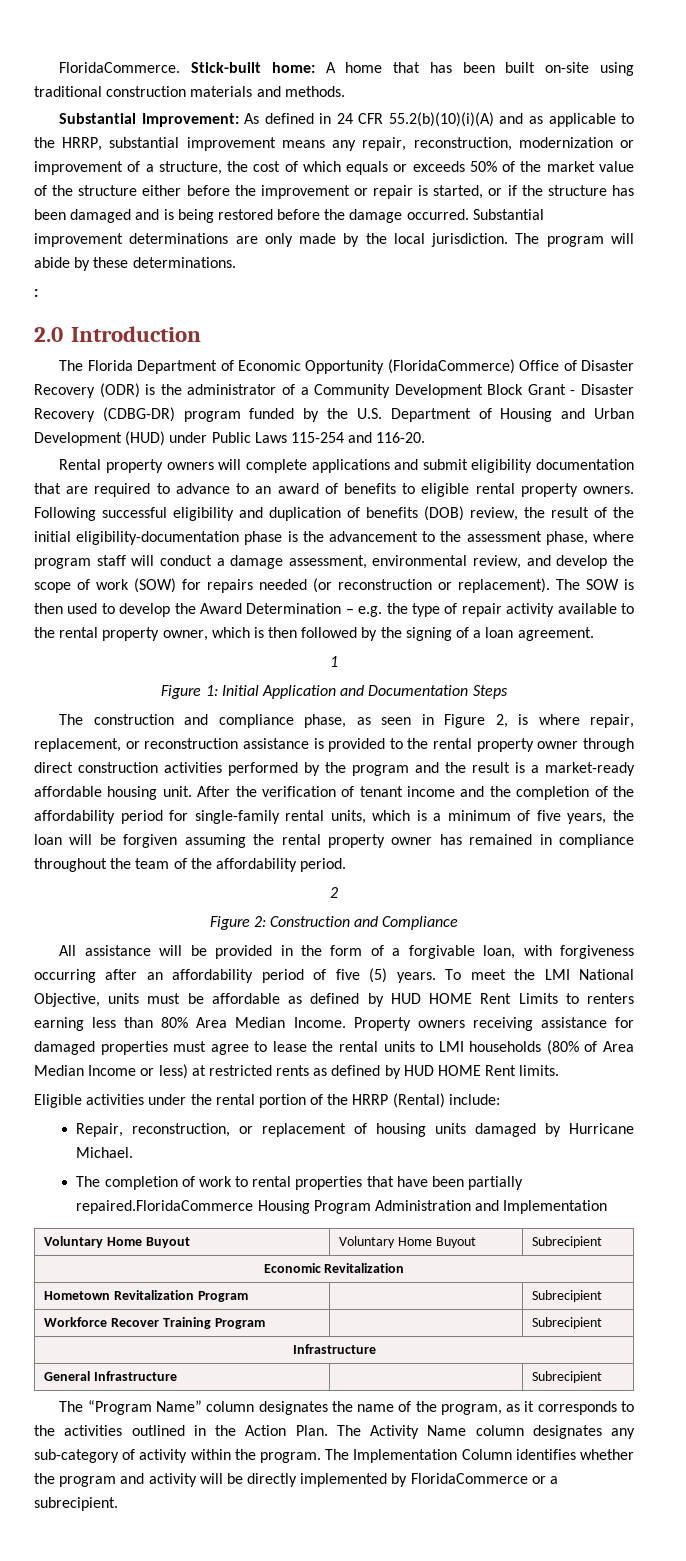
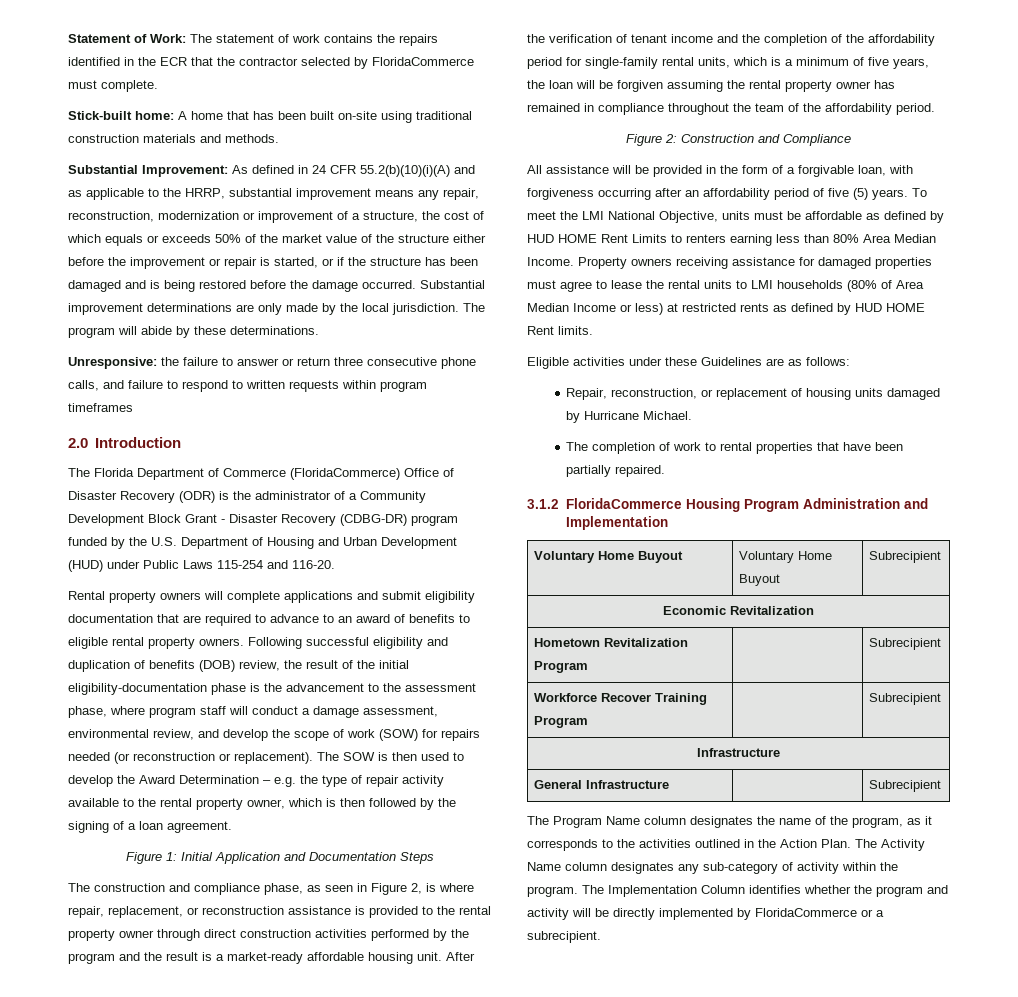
- FloridaCommerce. Stick-built home: A home that has been built on-site using traditional construction materials and methods.
+ Statement of Work: The statement of work contains the repairs identified in the ECR that the contractor selected by FloridaCommerce must complete.
+ Stick-built home: A home that has been built on-site using traditional construction materials and methods.
- :
+ Unresponsive: the failure to answer or return three consecutive phone calls, and failure to respond to written requests within program timeframes
- The Florida Department of Economic Opportunity (FloridaCommerce) Office of Disaster Recovery (ODR) is the administrator of a Community Development Block Grant - Disaster Recovery (CDBG-DR) program funded by the U.S. Department of Housing and Urban Development (HUD) under Public Laws 115-254 and 116-20.
+ The Florida Department of Commerce (FloridaCommerce) Office of Disaster Recovery (ODR) is the administrator of a Community Development Block Grant - Disaster Recovery (CDBG-DR) program funded by the U.S. Department of Housing and Urban Development (HUD) under Public Laws 115-254 and 116-20.
  The SOW is then used to develop the Award Determination – e.g. the type of repair activity available to the rental property owner, which is then followed by the signing of a loan agreement.
- 1
- 2
- Eligible activities under the rental portion of the HRRP (Rental) include:
+ Eligible activities under these Guidelines are as follows:
- The completion of work to rental properties that have been partially repaired.FloridaCommerce Housing Program Administration and Implementation
+ The completion of work to rental properties that have been partially repaired.
+ 3.1.2 FloridaCommerce Housing Program Administration and Implementation
- The “Program Name” column designates the name of the program, as it corresponds to the activities outlined in the Action Plan.
+ The Program Name column designates the name of the program, as it corresponds to the activities outlined in the Action Plan.

